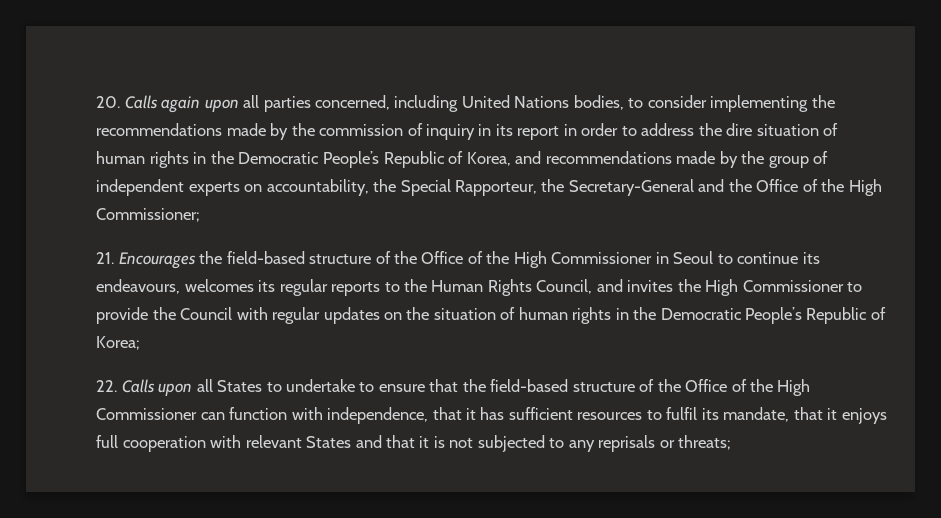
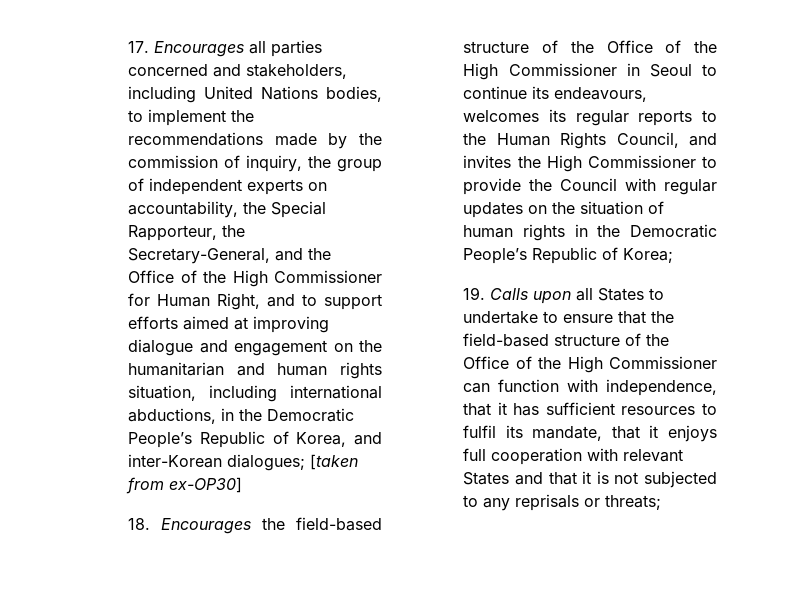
- 20. Calls again upon all parties concerned, including United Nations bodies, to consider implementing the recommendations made by the commission of inquiry in its report in order to address the dire situation of human rights in the Democratic People’s Republic of Korea, and recommendations made by the group of independent experts on accountability, the Special Rapporteur, the Secretary-General and the Office of the High Commissioner;
- 21. Encourages the field-based structure of the Office of the High Commissioner in Seoul to continue its endeavours, welcomes its regular reports to the Human Rights Council, and invites the High Commissioner to provide the Council with regular updates on the situation of human rights in the Democratic People’s Republic of Korea;
+ 17. Encourages all parties concerned and stakeholders, including United Nations bodies, to implement the recommendations made by the commission of inquiry, the group of independent experts on accountability, the Special Rapporteur, the Secretary-General, and the Office of the High Commissioner for Human Right, and to support efforts aimed at improving dialogue and engagement on the humanitarian and human rights situation, including international abductions, in the Democratic People’s Republic of Korea, and inter-Korean dialogues; [taken from ex-OP30]
+ 18. Encourages the field-based structure of the Office of the High Commissioner in Seoul to continue its endeavours, welcomes its regular reports to the Human Rights Council, and invites the High Commissioner to provide the Council with regular updates on the situation of human rights in the Democratic People’s Republic of Korea;
- 22. Calls upon all States to undertake to ensure that the field-based structure of the Office of the High Commissioner can function with independence, that it has sufficient resources to fulfil its mandate, that it enjoys full cooperation with relevant States and that it is not subjected to any reprisals or threats;
+ 19. Calls upon all States to undertake to ensure that the field-based structure of the Office of the High Commissioner can function with independence, that it has sufficient resources to fulfil its mandate, that it enjoys full cooperation with relevant States and that it is not subjected to any reprisals or threats;

